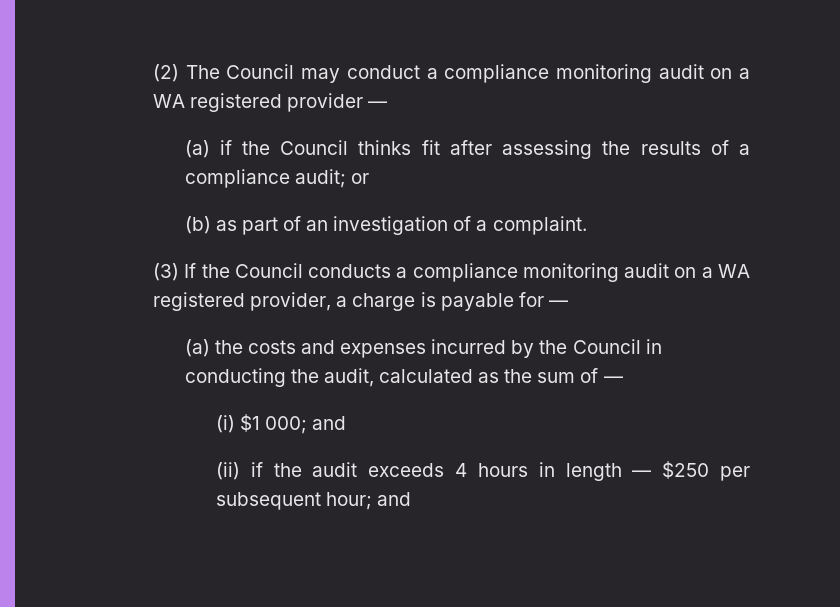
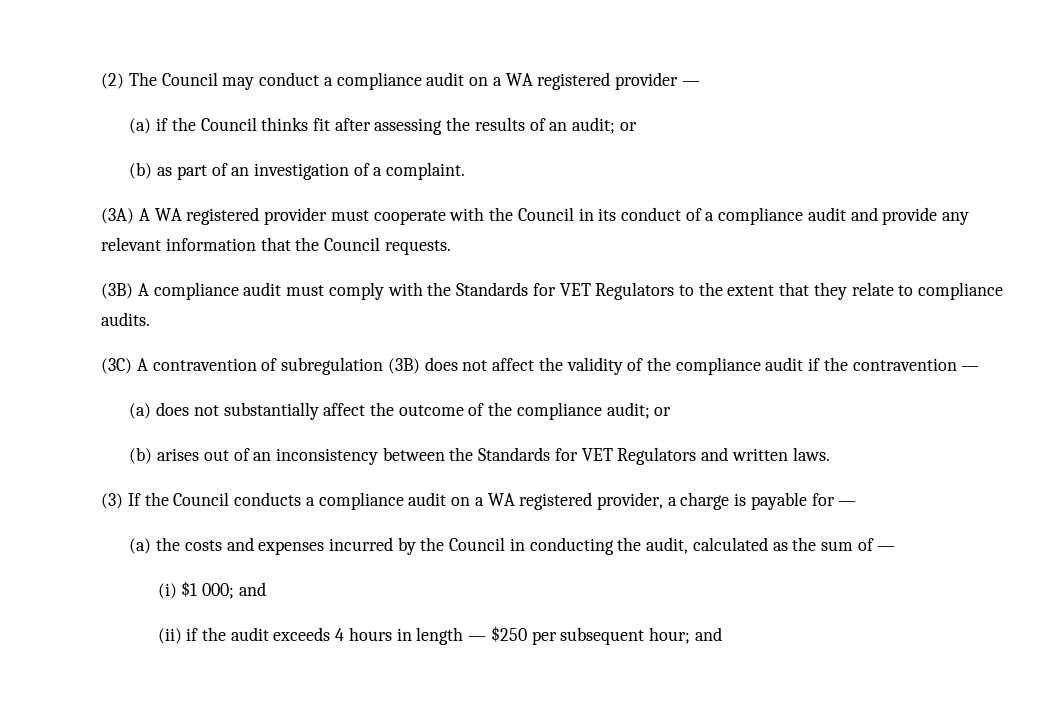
- (2) The Council may conduct a compliance monitoring audit on a WA registered provider —
+ (2) The Council may conduct a compliance audit on a WA registered provider —
- (a) if the Council thinks fit after assessing the results of a compliance audit; or
+ (a) if the Council thinks fit after assessing the results of an audit; or
+ (3A) A WA registered provider must cooperate with the Council in its conduct of a compliance audit and provide any relevant information that the Council requests.
+ (3B) A compliance audit must comply with the Standards for VET Regulators to the extent that they relate to compliance audits.
+ (3C) A contravention of subregulation (3B) does not affect the validity of the compliance audit if the contravention —
+ (a) does not substantially affect the outcome of the compliance audit; or
+ (b) arises out of an inconsistency between the Standards for VET Regulators and written laws.
- (3) If the Council conducts a compliance monitoring audit on a WA registered provider, a charge is payable for —
+ (3) If the Council conducts a compliance audit on a WA registered provider, a charge is payable for —

